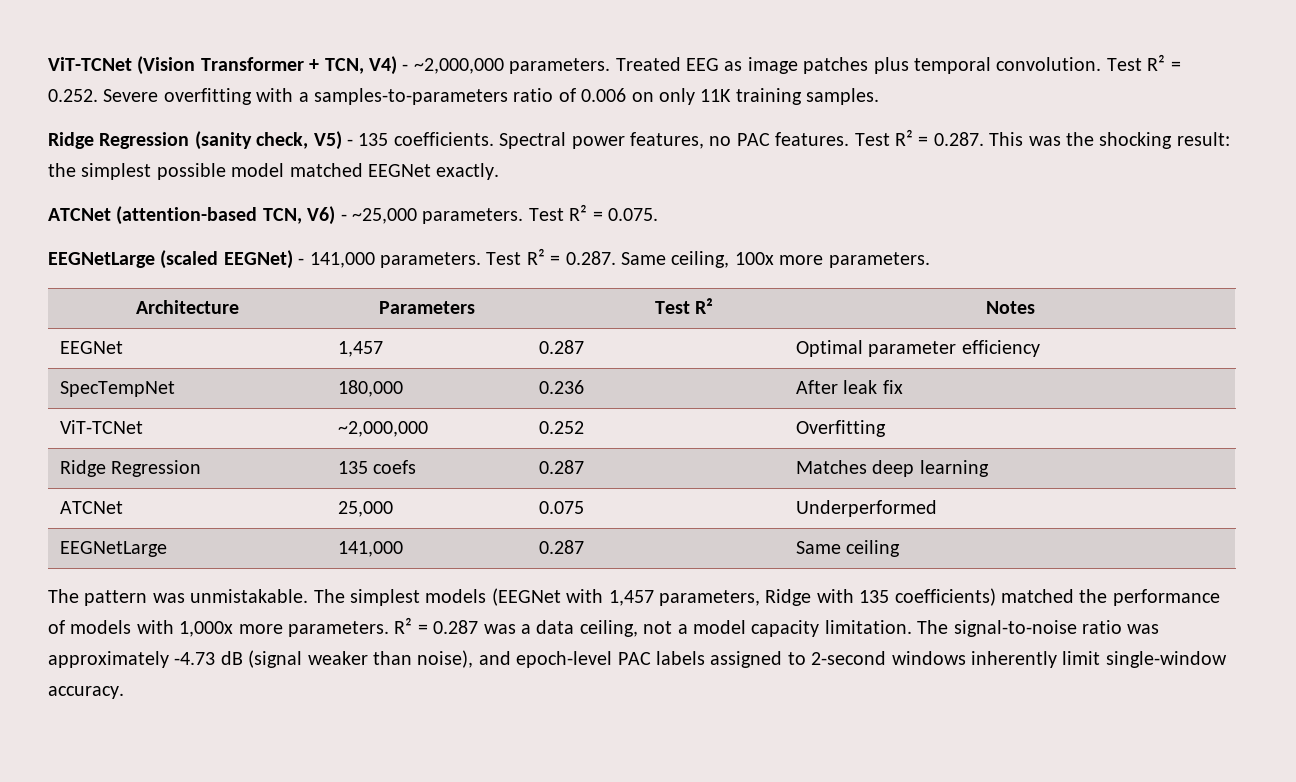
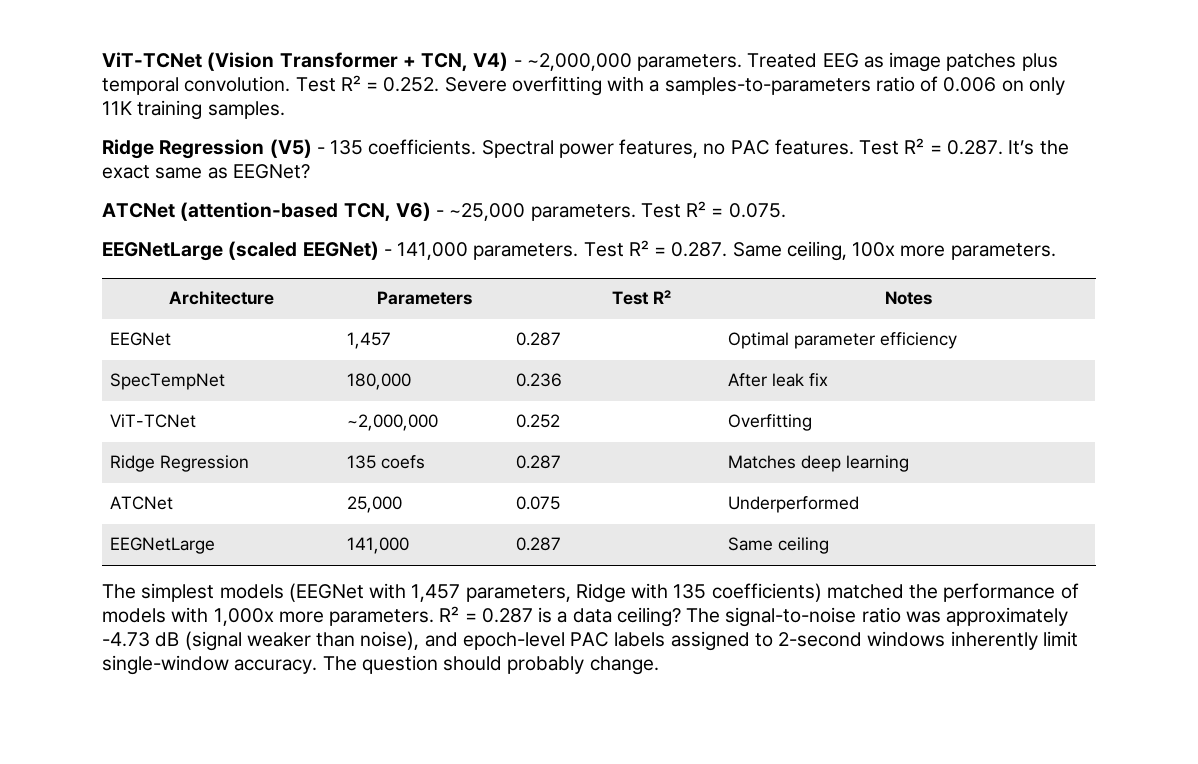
- Ridge Regression (sanity check, V5) - 135 coefficients.
+ Ridge Regression (V5) - 135 coefficients.
- Test R² = 0.287. This was the shocking result: the simplest possible model matched EEGNet exactly.
+ Test R² = 0.287. It’s the exact same as EEGNet?
- The pattern was unmistakable. The simplest models (EEGNet with 1,457 parameters, Ridge with 135 coefficients) matched the performance of models with 1,000x more parameters.
+ The simplest models (EEGNet with 1,457 parameters, Ridge with 135 coefficients) matched the performance of models with 1,000x more parameters.
- R² = 0.287 was a data ceiling, not a model capacity limitation.
+ R² = 0.287 is a data ceiling?
+ The question should probably change.

